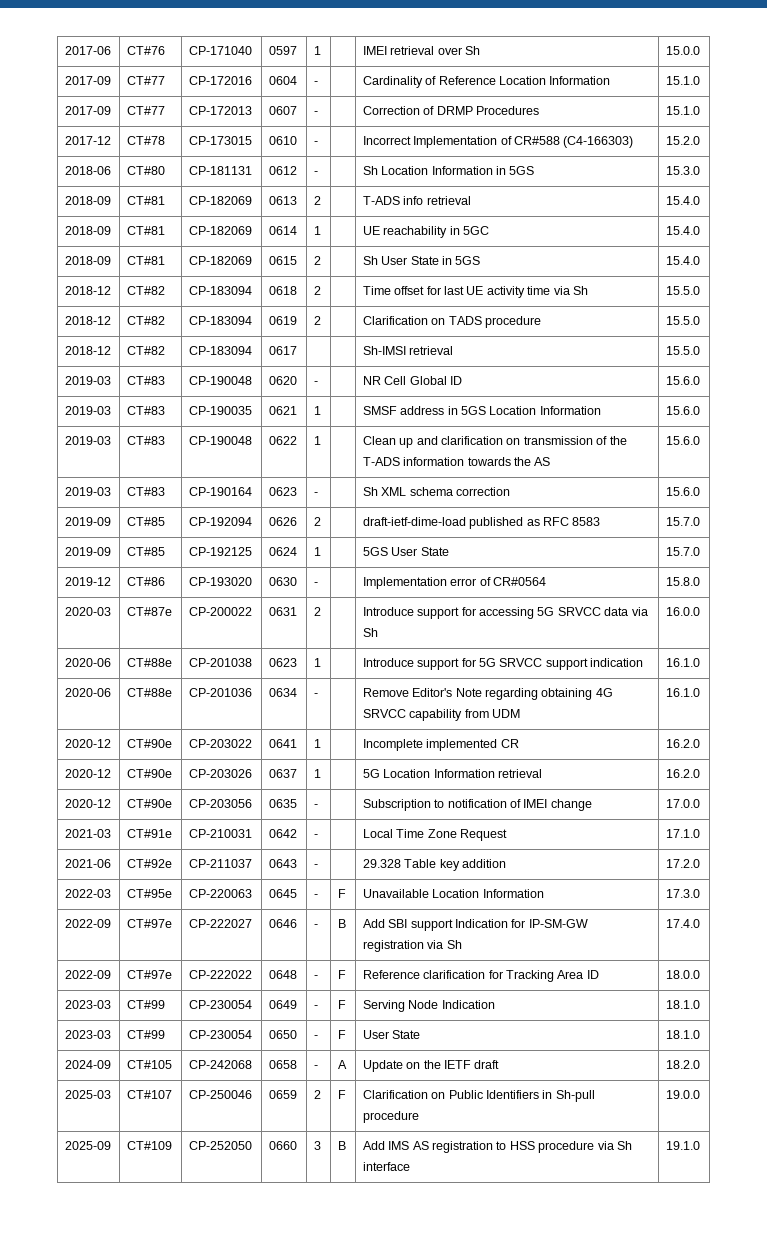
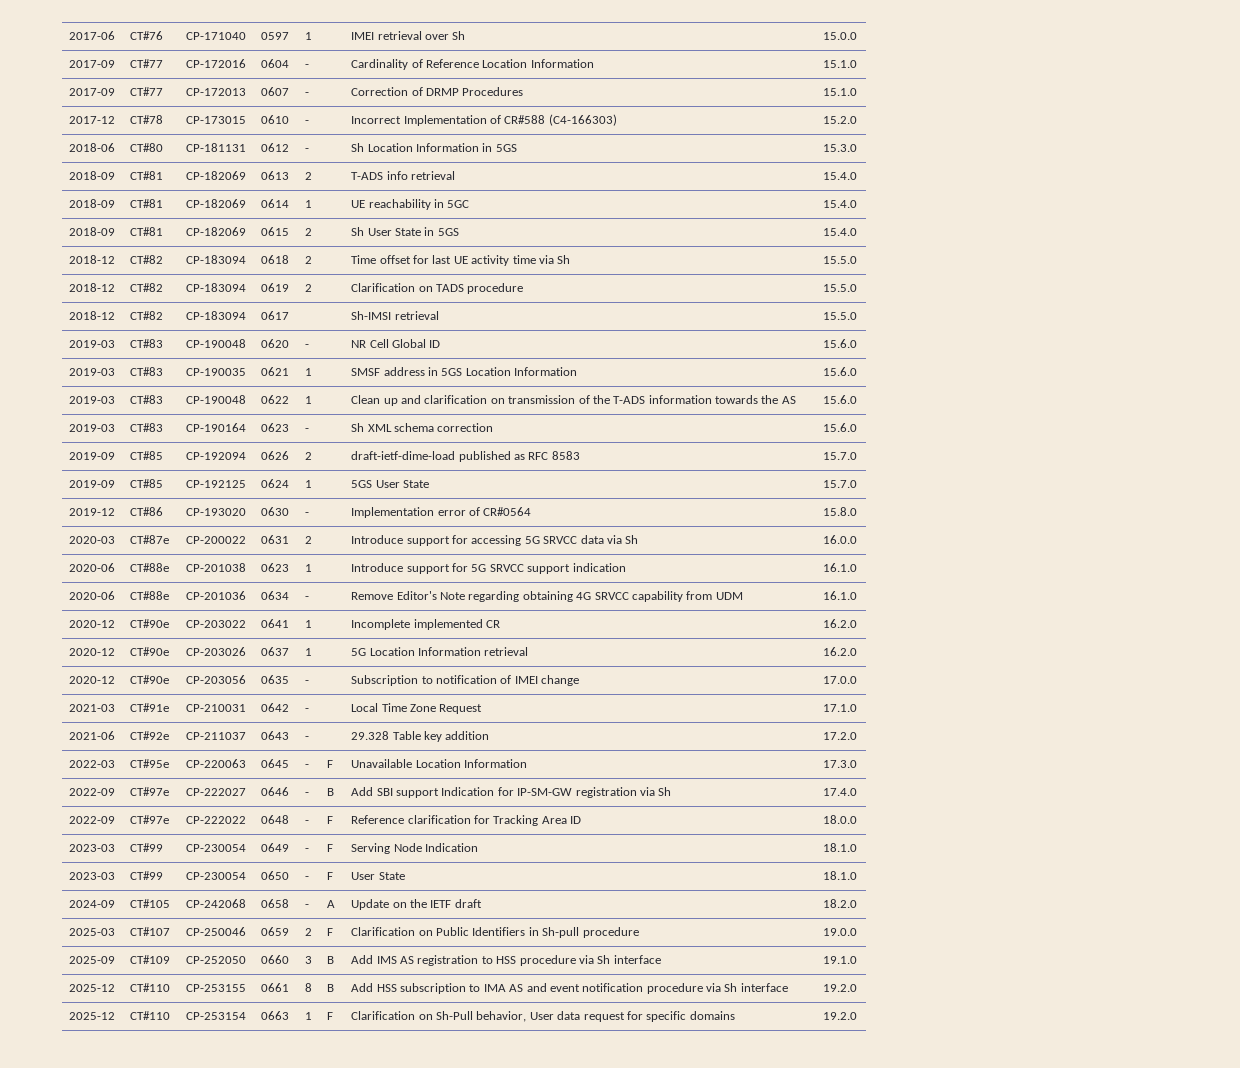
+ 2025-12 | CT#110 | CP-253155 | 0661 | 8 | B | Add HSS subscription to IMA AS and event notification procedure via Sh interface | 19.2.0
+ 2025-12 | CT#110 | CP-253154 | 0663 | 1 | F | Clarification on Sh-Pull behavior, User data request for specific domains | 19.2.0

